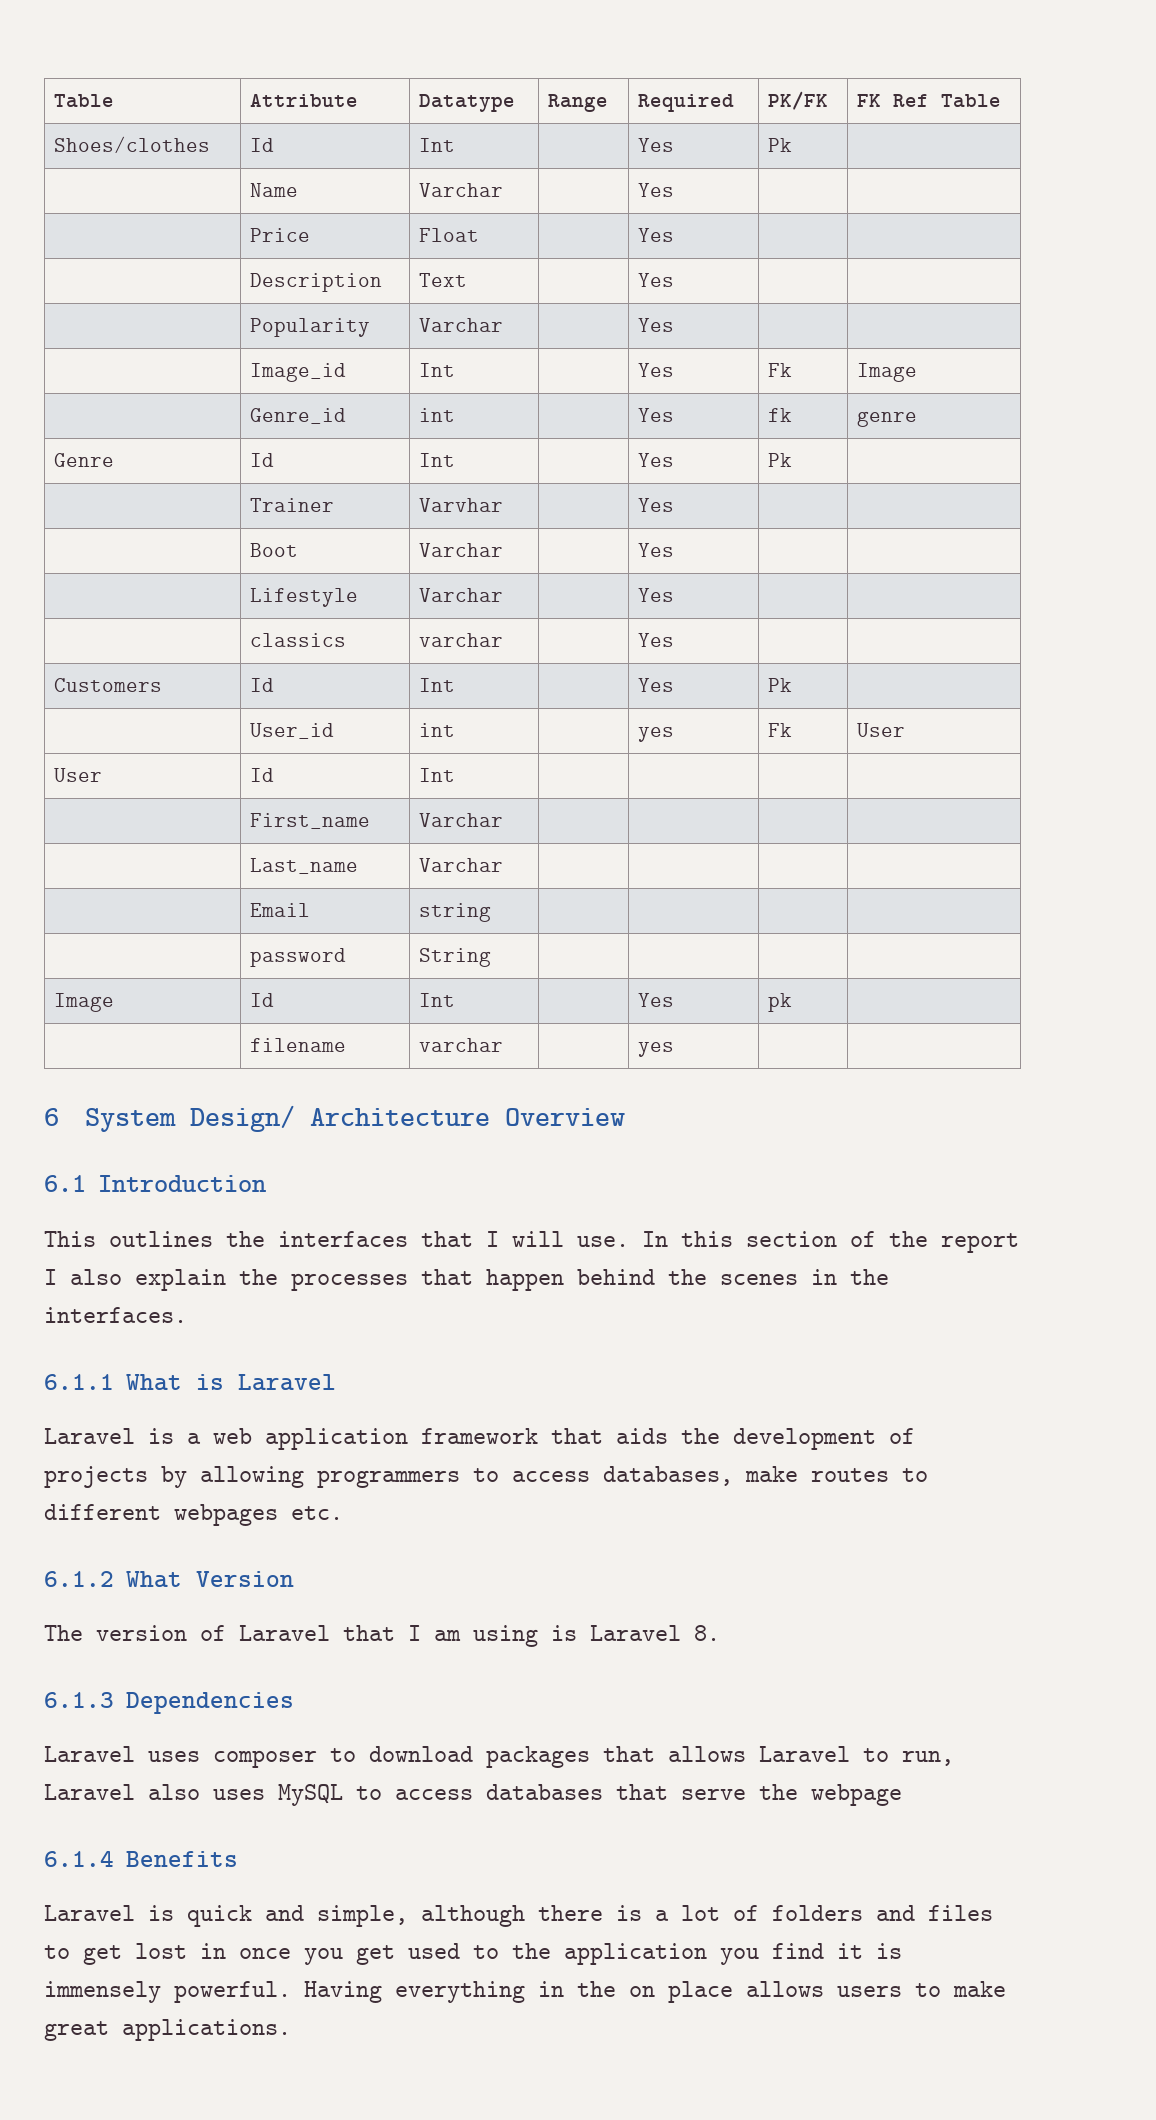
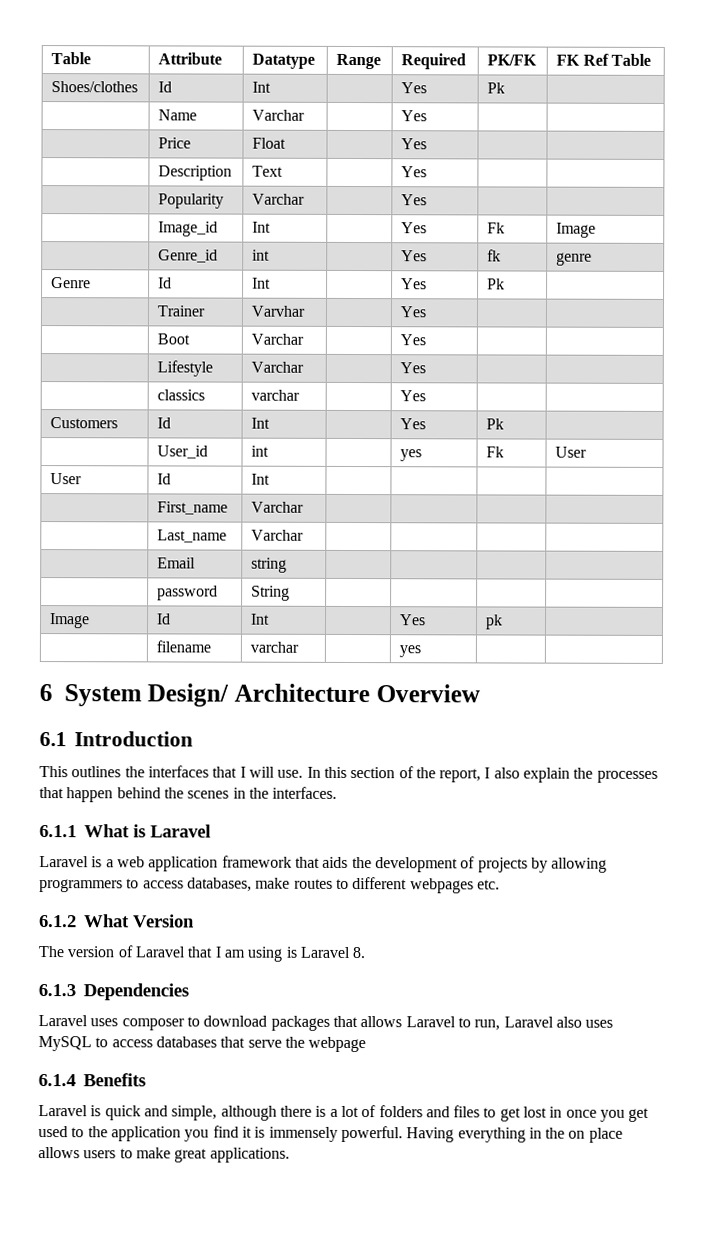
- In this section of the report I also explain the processes that happen behind the scenes in the interfaces.
+ In this section of the report, I also explain the processes that happen behind the scenes in the interfaces.

